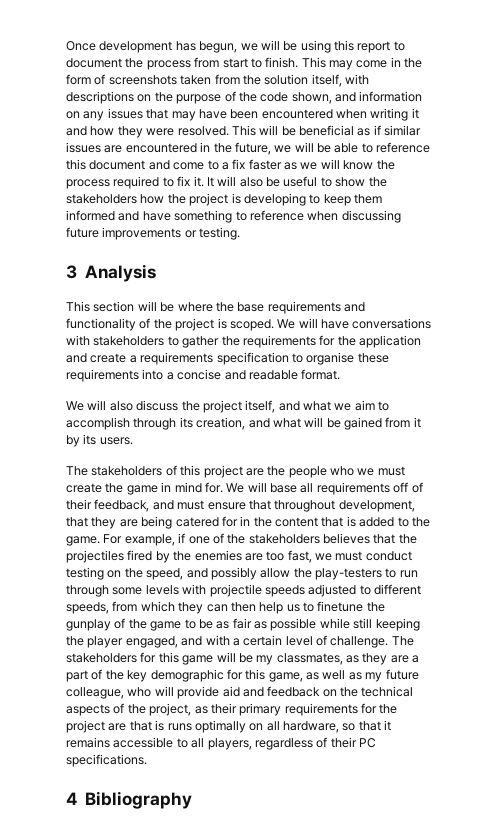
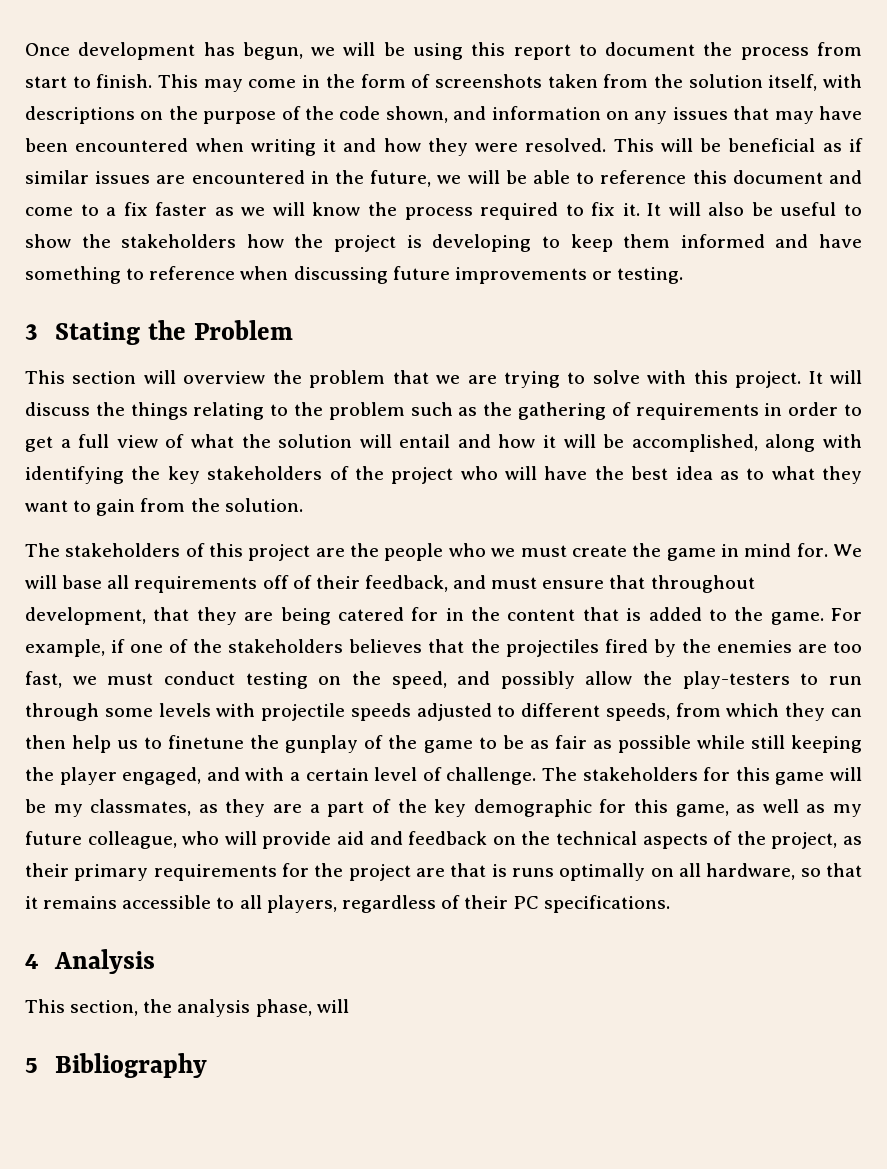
- 3 Analysis
+ 3 Stating the Problem
- This section will be where the base requirements and functionality of the project is scoped. We will have conversations with stakeholders to gather the requirements for the application and create a requirements specification to organise these requirements into a concise and readable format.
- We will also discuss the project itself, and what we aim to accomplish through its creation, and what will be gained from it by its users.
+ This section will overview the problem that we are trying to solve with this project. It will discuss the things relating to the problem such as the gathering of requirements in order to get a full view of what the solution will entail and how it will be accomplished, along with identifying the key stakeholders of the project who will have the best idea as to what they want to gain from the solution.
- 4 Bibliography
+ 4 Analysis
+ This section, the analysis phase, will
+ 5 Bibliography

